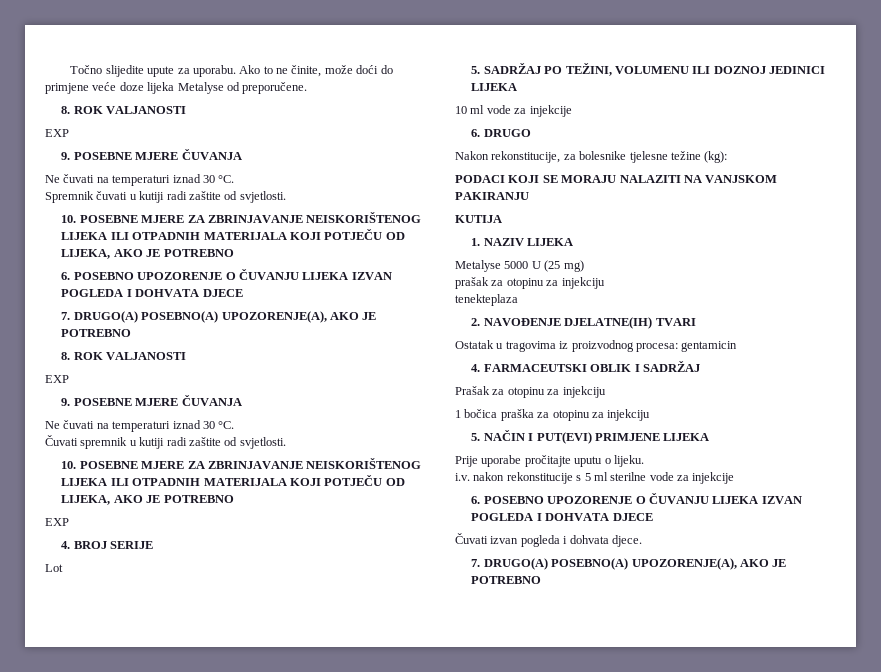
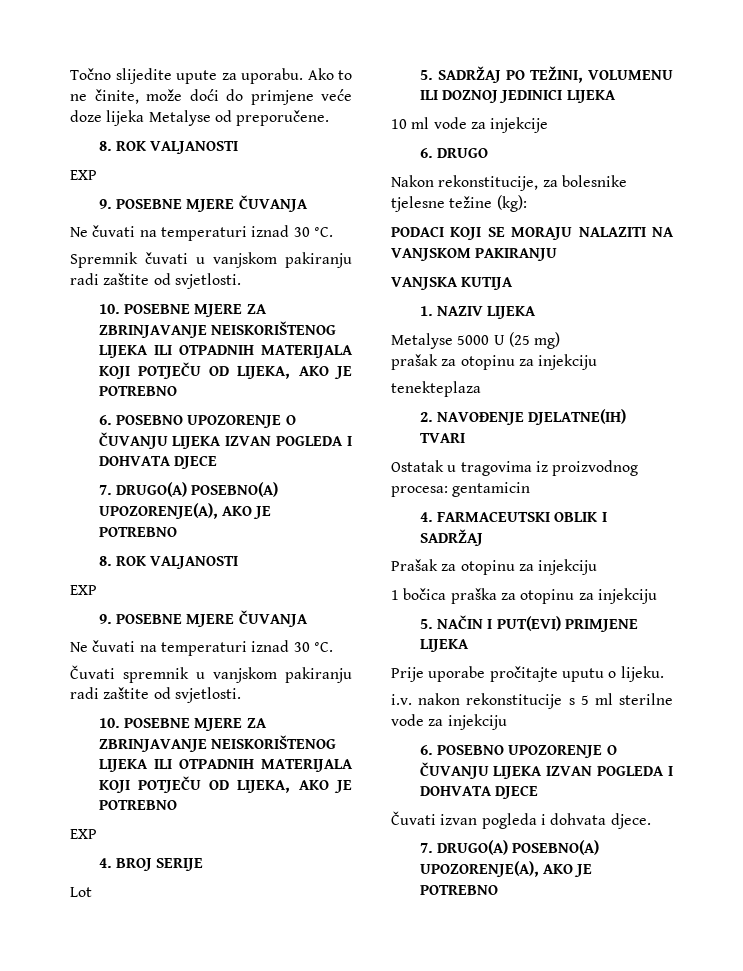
- Spremnik čuvati u kutiji radi zaštite od svjetlosti.
+ Spremnik čuvati u vanjskom pakiranju radi zaštite od svjetlosti.
- Čuvati spremnik u kutiji radi zaštite od svjetlosti.
+ Čuvati spremnik u vanjskom pakiranju radi zaštite od svjetlosti.
- KUTIJA
+ VANJSKA KUTIJA
- i.v. nakon rekonstitucije s 5 ml sterilne vode za injekcije
+ i.v. nakon rekonstitucije s 5 ml sterilne vode za injekciju

